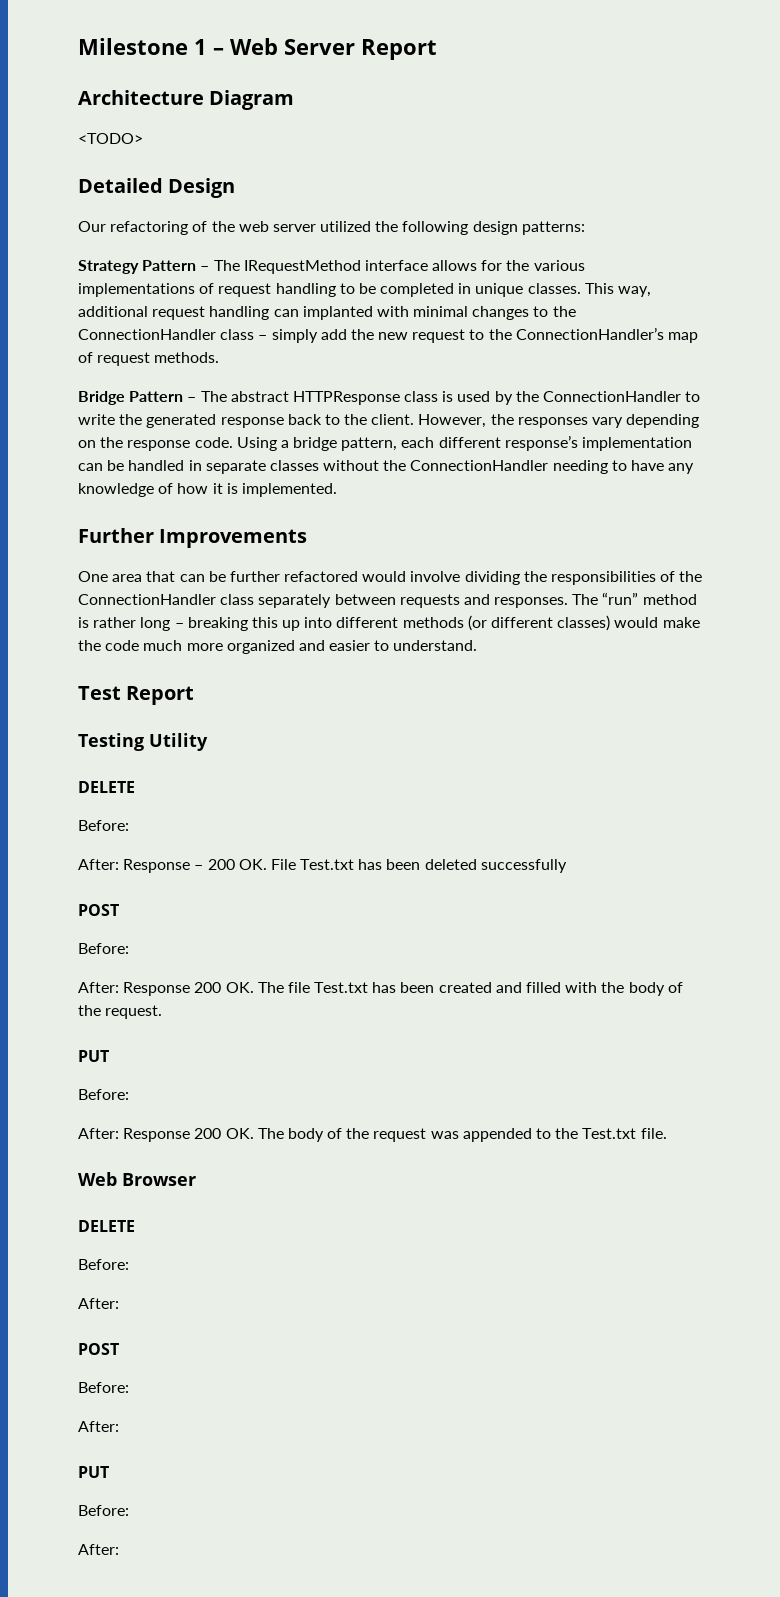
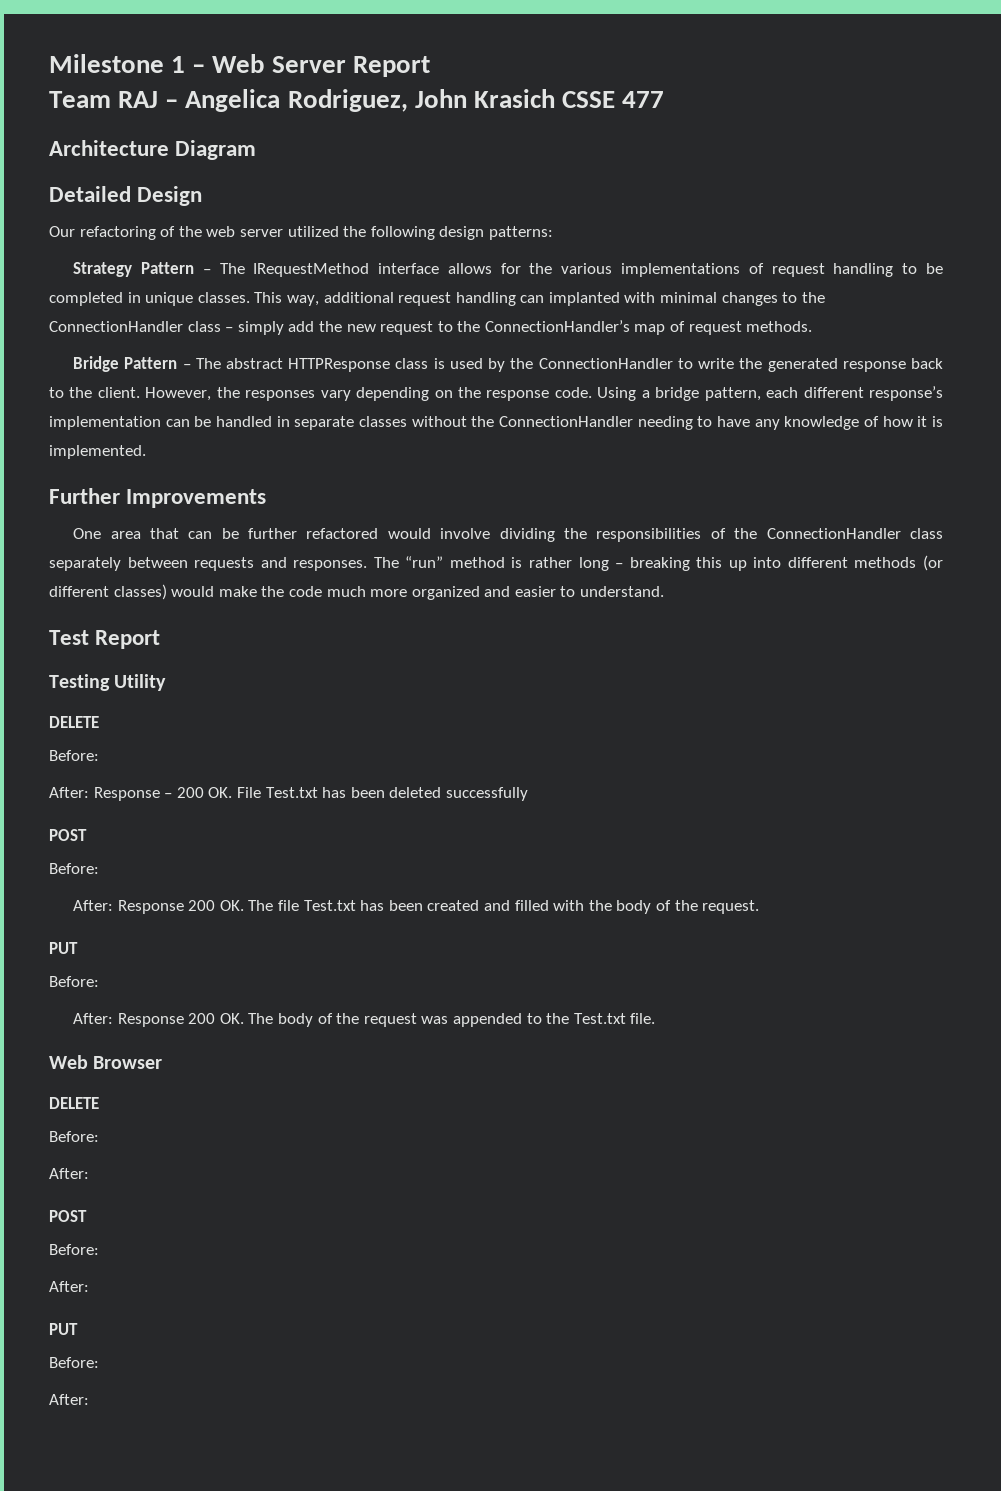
+ Team RAJ – Angelica Rodriguez, John Krasich CSSE 477
- <TODO>

